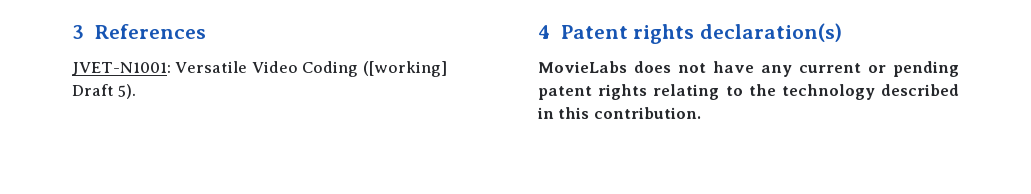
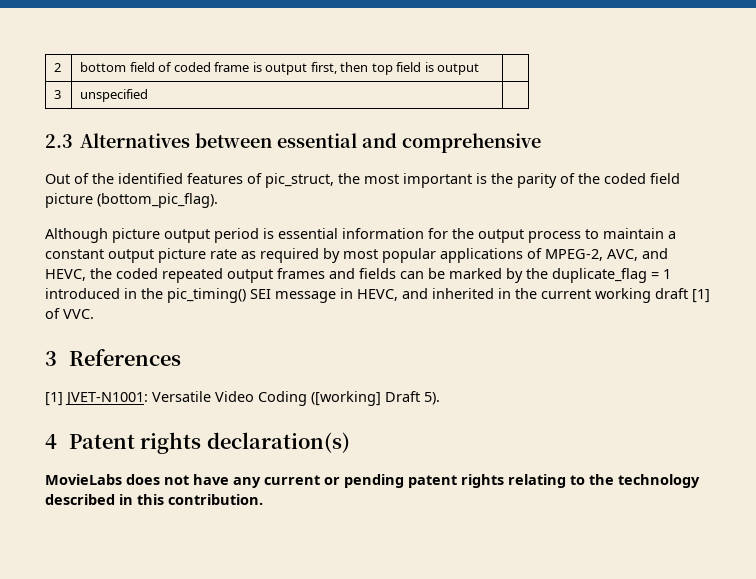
+ 2 | bottom field of coded frame is output first, then top field is output |
+ 3 | unspecified |
+ 2.3 Alternatives between essential and comprehensive
+ Out of the identified features of pic_struct, the most important is the parity of the coded field picture (bottom_pic_flag).
+ Although picture output period is essential information for the output process to maintain a constant output picture rate as required by most popular applications of MPEG-2, AVC, and HEVC, the coded repeated output frames and fields can be marked by the duplicate_flag = 1 introduced in the pic_timing() SEI message in HEVC, and inherited in the current working draft [1] of VVC.
- JVET-N1001: Versatile Video Coding ([working] Draft 5).
+ [1] JVET-N1001: Versatile Video Coding ([working] Draft 5).

